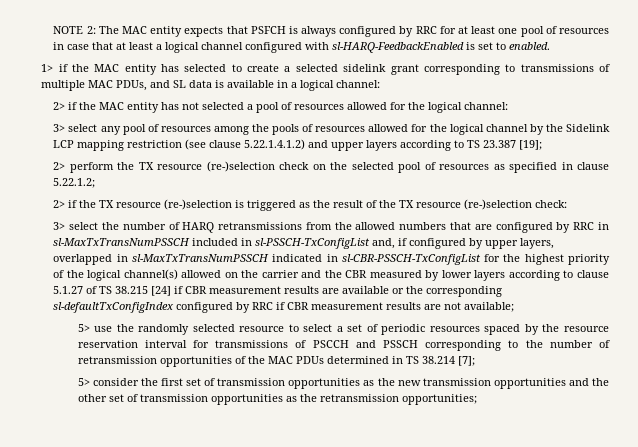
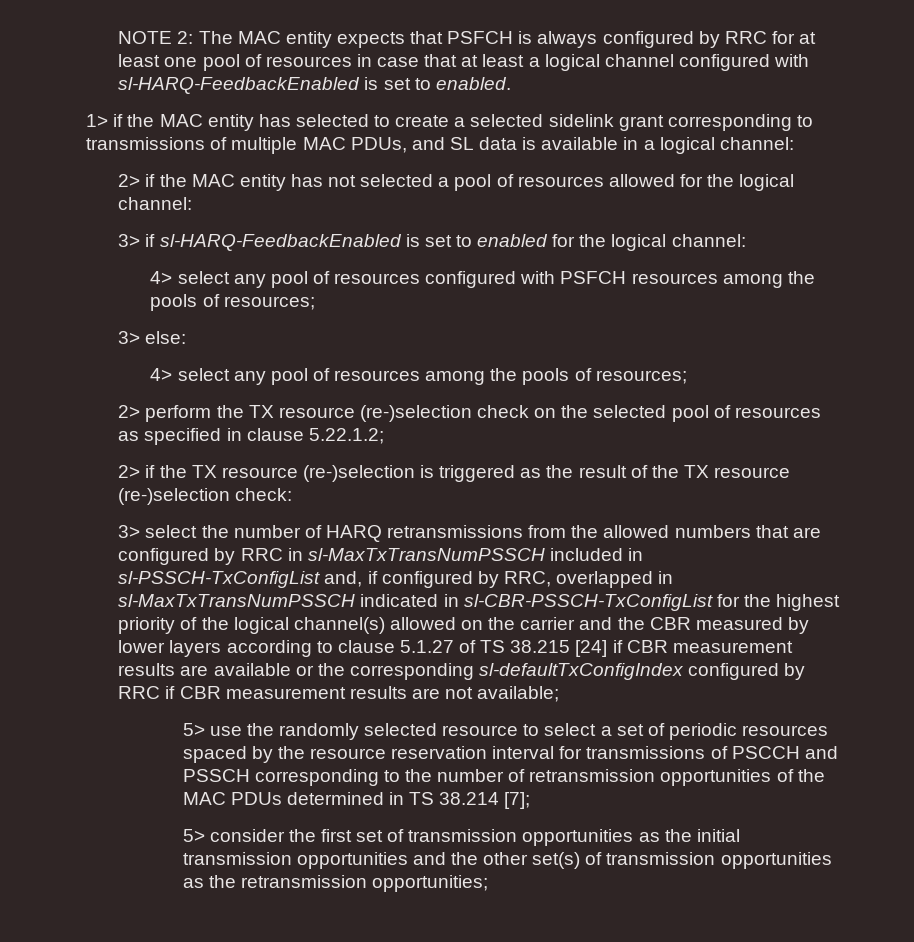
- 3> select any pool of resources among the pools of resources allowed for the logical channel by the Sidelink LCP mapping restriction (see clause 5.22.1.4.1.2) and upper layers according to TS 23.387 [19];
+ 3> if sl-HARQ-FeedbackEnabled is set to enabled for the logical channel:
+ 4> select any pool of resources configured with PSFCH resources among the pools of resources;
+ 3> else:
+ 4> select any pool of resources among the pools of resources;
- 3> select the number of HARQ retransmissions from the allowed numbers that are configured by RRC in sl-MaxTxTransNumPSSCH included in sl-PSSCH-TxConfigList and, if configured by upper layers, overlapped in sl-MaxTxTransNumPSSCH indicated in sl-CBR-PSSCH-TxConfigList for the highest priority of the logical channel(s) allowed on the carrier and the CBR measured by lower layers according to clause 5.1.27 of TS 38.215 [24] if CBR measurement results are available or the corresponding sl-defaultTxConfigIndex configured by RRC if CBR measurement results are not available;
+ 3> select the number of HARQ retransmissions from the allowed numbers that are configured by RRC in sl-MaxTxTransNumPSSCH included in sl-PSSCH-TxConfigList and, if configured by RRC, overlapped in sl-MaxTxTransNumPSSCH indicated in sl-CBR-PSSCH-TxConfigList for the highest priority of the logical channel(s) allowed on the carrier and the CBR measured by lower layers according to clause 5.1.27 of TS 38.215 [24] if CBR measurement results are available or the corresponding sl-defaultTxConfigIndex configured by RRC if CBR measurement results are not available;
- 5> consider the first set of transmission opportunities as the new transmission opportunities and the other set of transmission opportunities as the retransmission opportunities;
+ 5> consider the first set of transmission opportunities as the initial transmission opportunities and the other set(s) of transmission opportunities as the retransmission opportunities;

